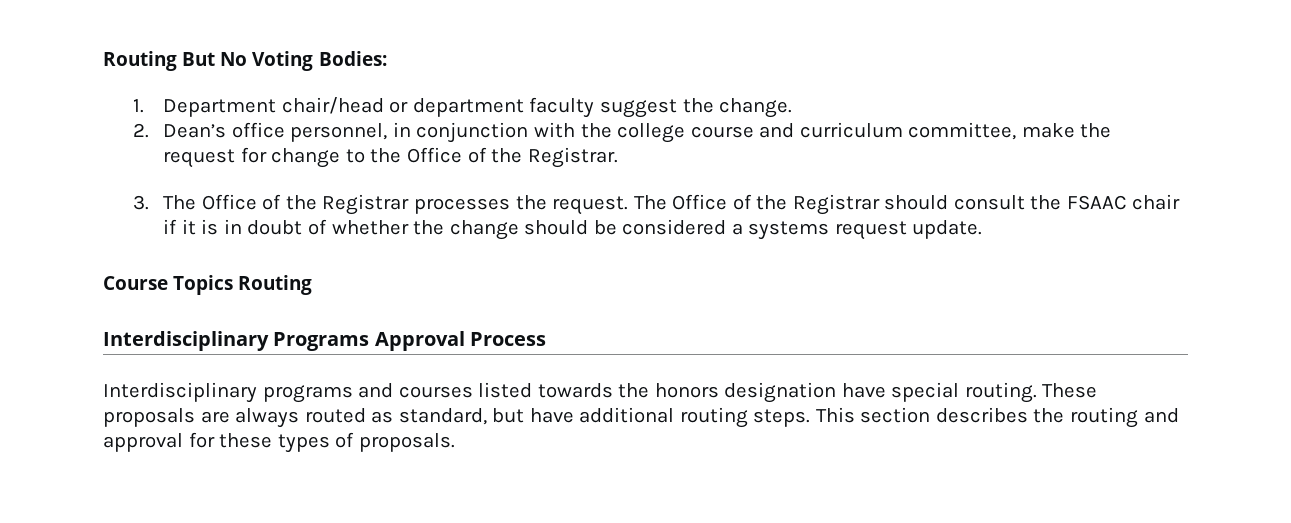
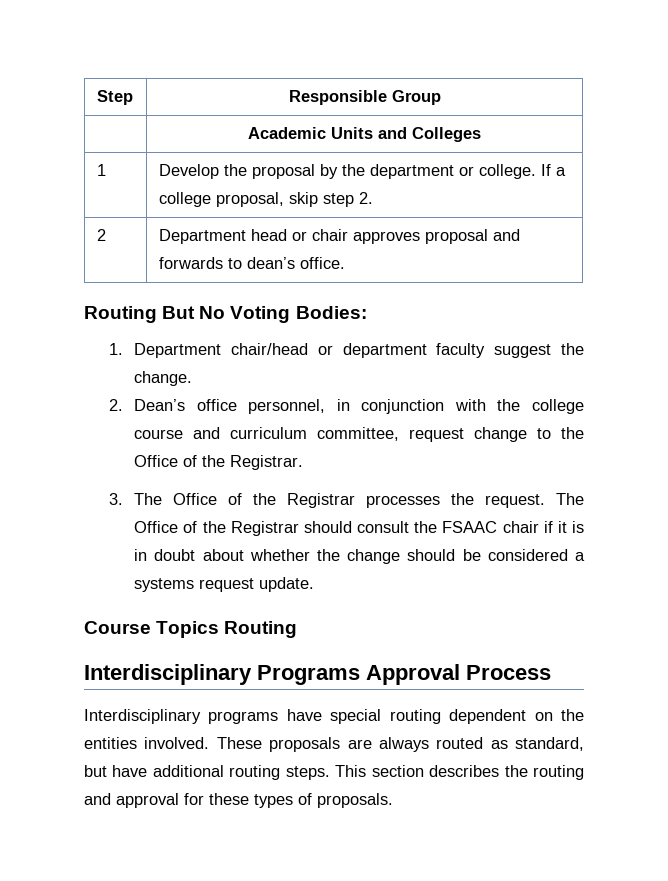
+ Step | Responsible Group
+ | Academic Units and Colleges
+ 1 | Develop the proposal by the department or college. If a college proposal, skip step 2.
+ 2 | Department head or chair approves proposal and forwards to dean’s office.
- 2. Dean’s office personnel, in conjunction with the college course and curriculum committee, make the request for change to the Office of the Registrar.
+ 2. Dean’s office personnel, in conjunction with the college course and curriculum committee, request change to the Office of the Registrar.
- The Office of the Registrar should consult the FSAAC chair if it is in doubt of whether the change should be considered a systems request update.
+ The Office of the Registrar should consult the FSAAC chair if it is in doubt about whether the change should be considered a systems request update.
- Interdisciplinary programs and courses listed towards the honors designation have special routing.
+ Interdisciplinary programs have special routing dependent on the entities involved.

